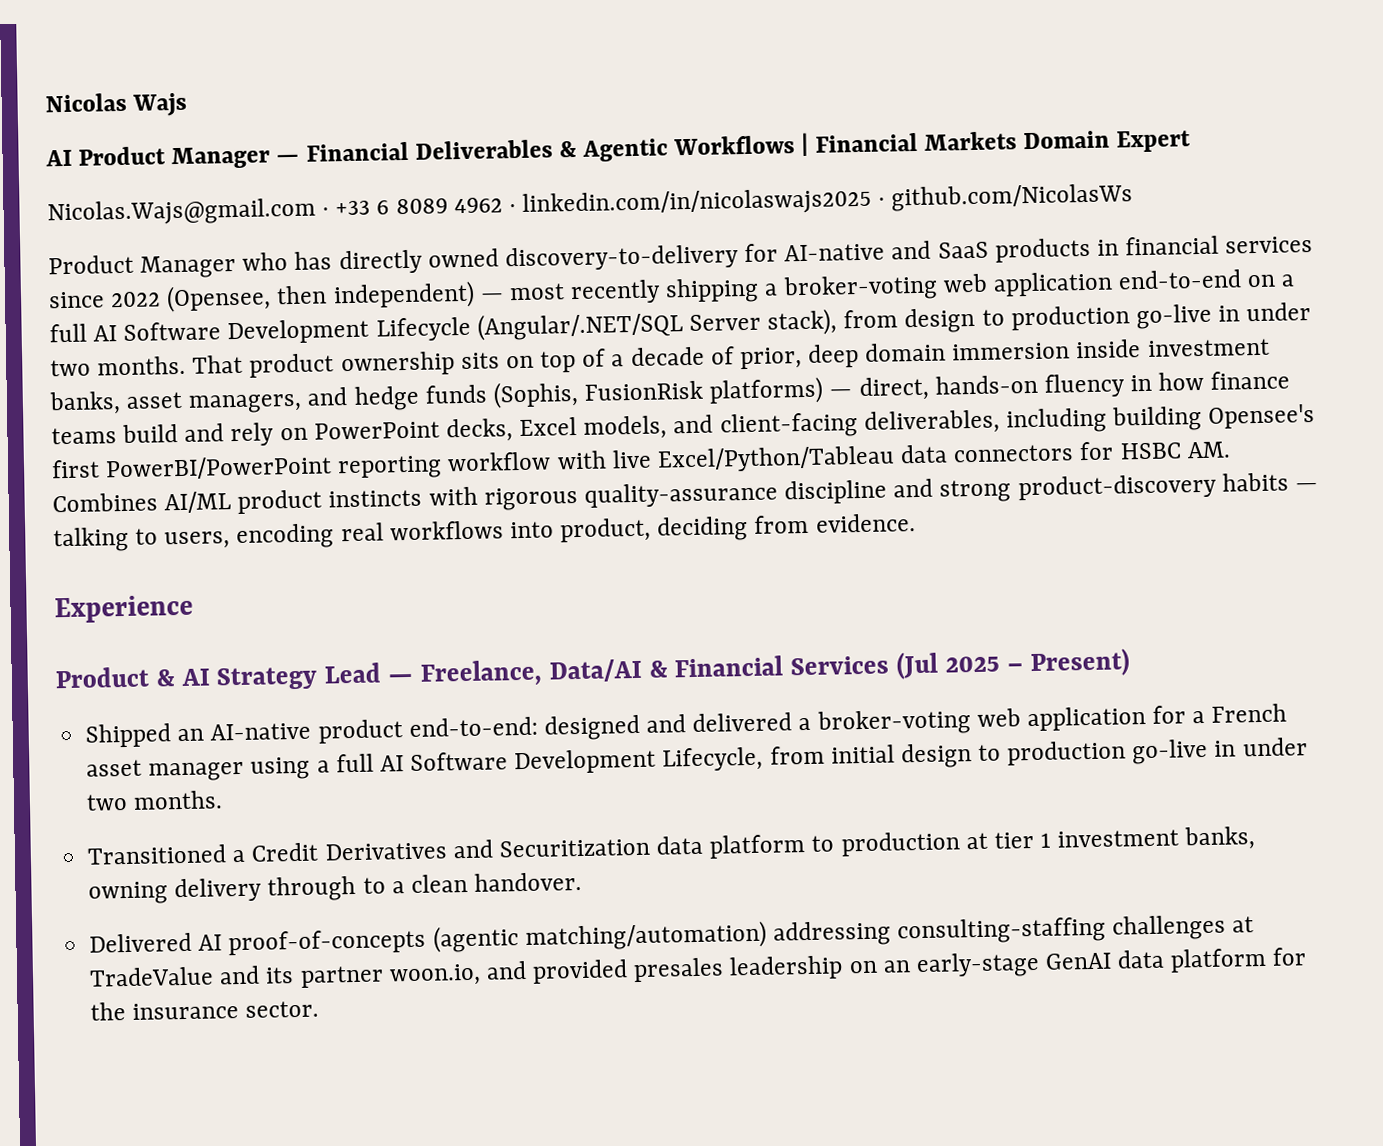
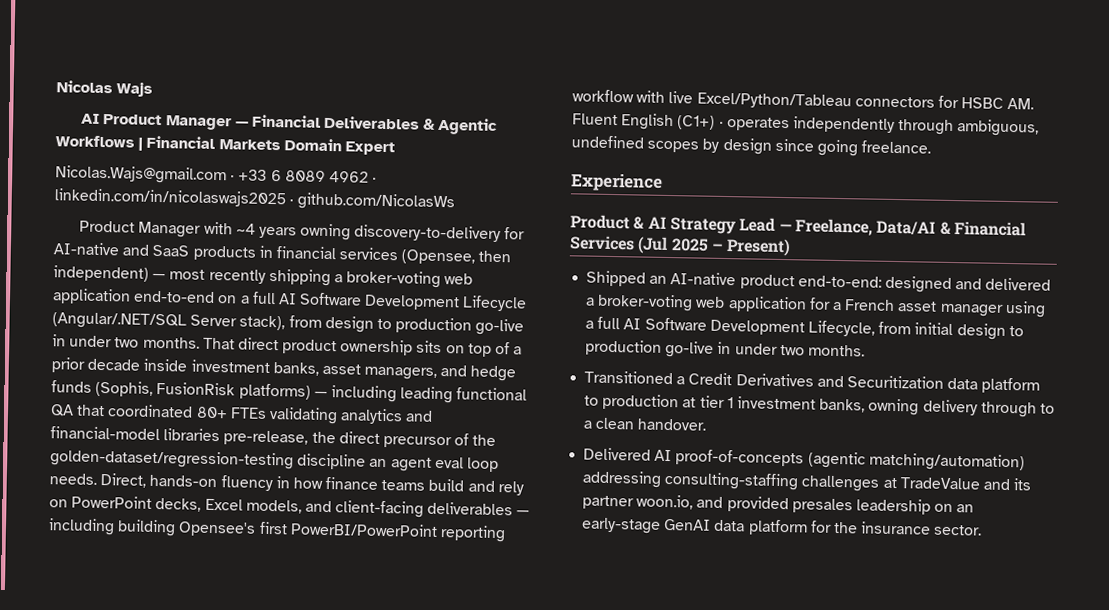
- Product Manager who has directly owned discovery-to-delivery for AI-native and SaaS products in financial services since 2022 (Opensee, then independent) — most recently shipping a broker-voting web application end-to-end on a full AI Software Development Lifecycle (Angular/.NET/SQL Server stack), from design to production go-live in under two months.
+ Product Manager with ~4 years owning discovery-to-delivery for AI-native and SaaS products in financial services (Opensee, then independent) — most recently shipping a broker-voting web application end-to-end on a full AI Software Development Lifecycle (Angular/.NET/SQL Server stack), from design to production go-live in under two months.
- That product ownership sits on top of a decade of prior, deep domain immersion inside investment banks, asset managers, and hedge funds (Sophis, FusionRisk platforms) — direct, hands-on fluency in how finance teams build and rely on PowerPoint decks, Excel models, and client-facing deliverables, including building Opensee's first PowerBI/PowerPoint reporting workflow with live Excel/Python/Tableau data connectors for HSBC AM. Combines AI/ML product instincts with rigorous quality-assurance discipline and strong product-discovery habits — talking to users, encoding real workflows into product, deciding from evidence.
+ That direct product ownership sits on top of a prior decade inside investment banks, asset managers, and hedge funds (Sophis, FusionRisk platforms) — including leading functional QA that coordinated 80+ FTEs validating analytics and financial-model libraries pre-release, the direct precursor of the golden-dataset/regression-testing discipline an agent eval loop needs. Direct, hands-on fluency in how finance teams build and rely on PowerPoint decks, Excel models, and client-facing deliverables — including building Opensee's first PowerBI/PowerPoint reporting workflow with live Excel/Python/Tableau connectors for HSBC AM. Fluent English (C1+) · operates independently through ambiguous, undefined scopes by design since going freelance.

